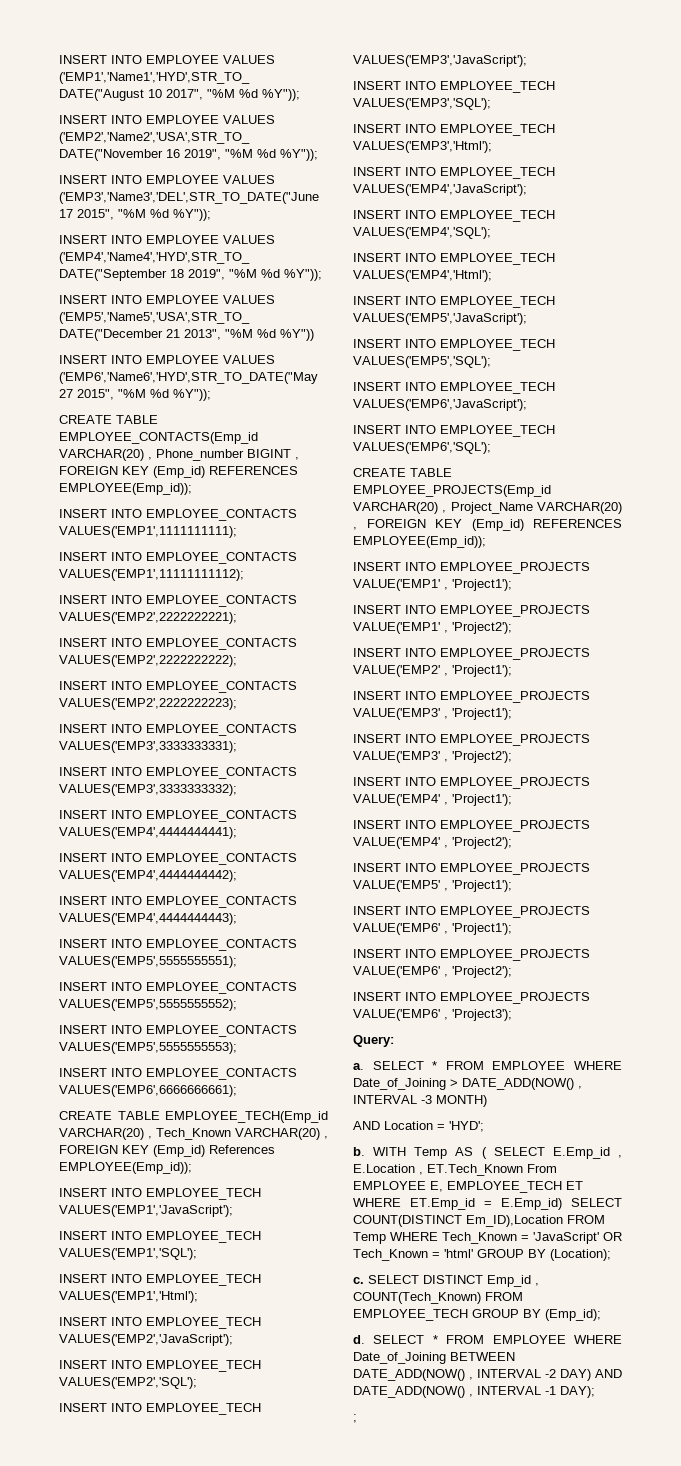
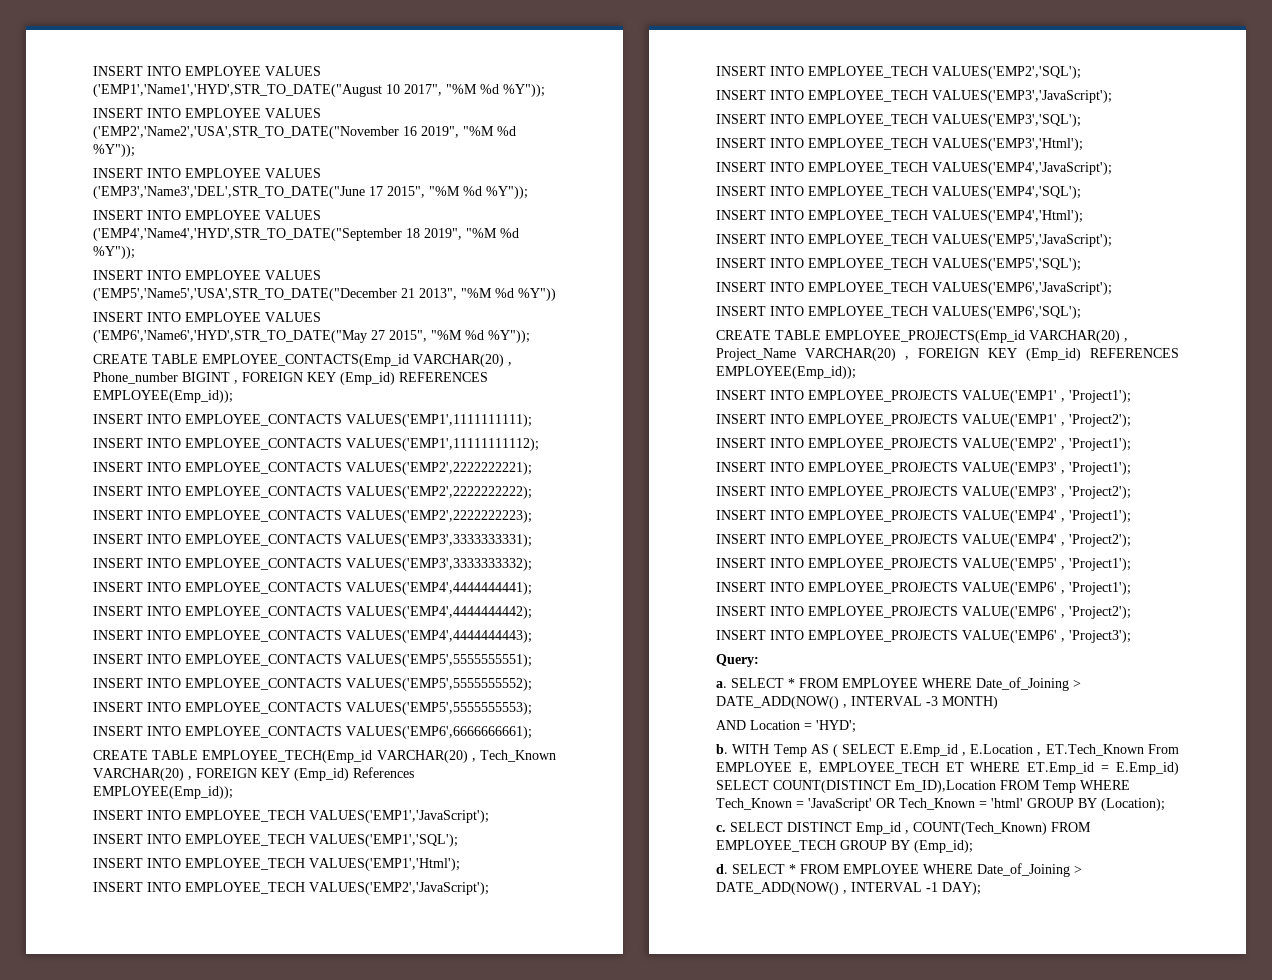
- SELECT * FROM EMPLOYEE WHERE Date_of_Joining BETWEEN DATE_ADD(NOW() , INTERVAL -2 DAY) AND DATE_ADD(NOW() , INTERVAL -1 DAY);
+ SELECT * FROM EMPLOYEE WHERE Date_of_Joining > DATE_ADD(NOW() , INTERVAL -1 DAY);
- ;

